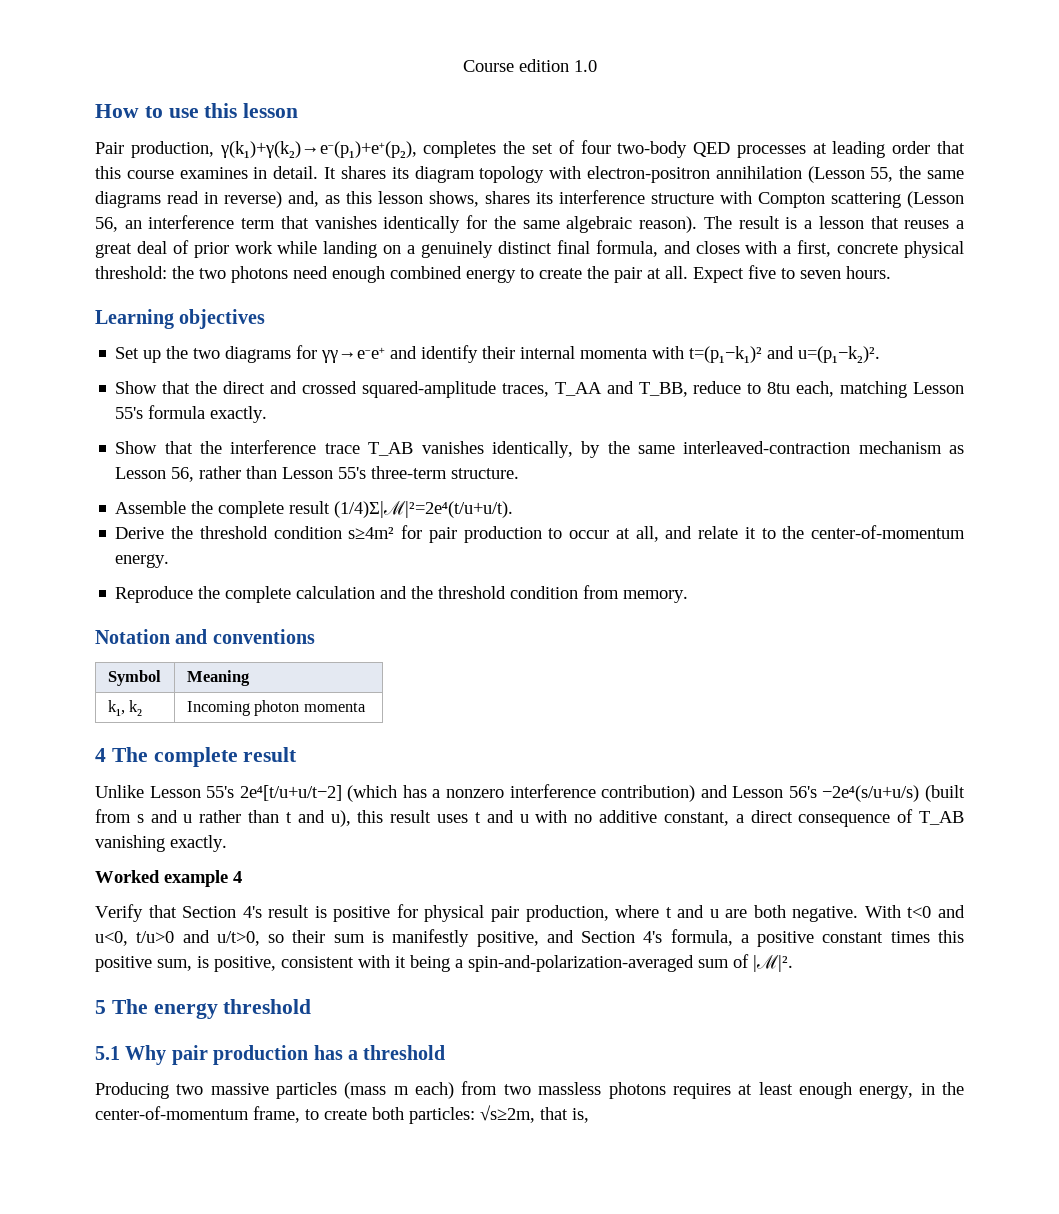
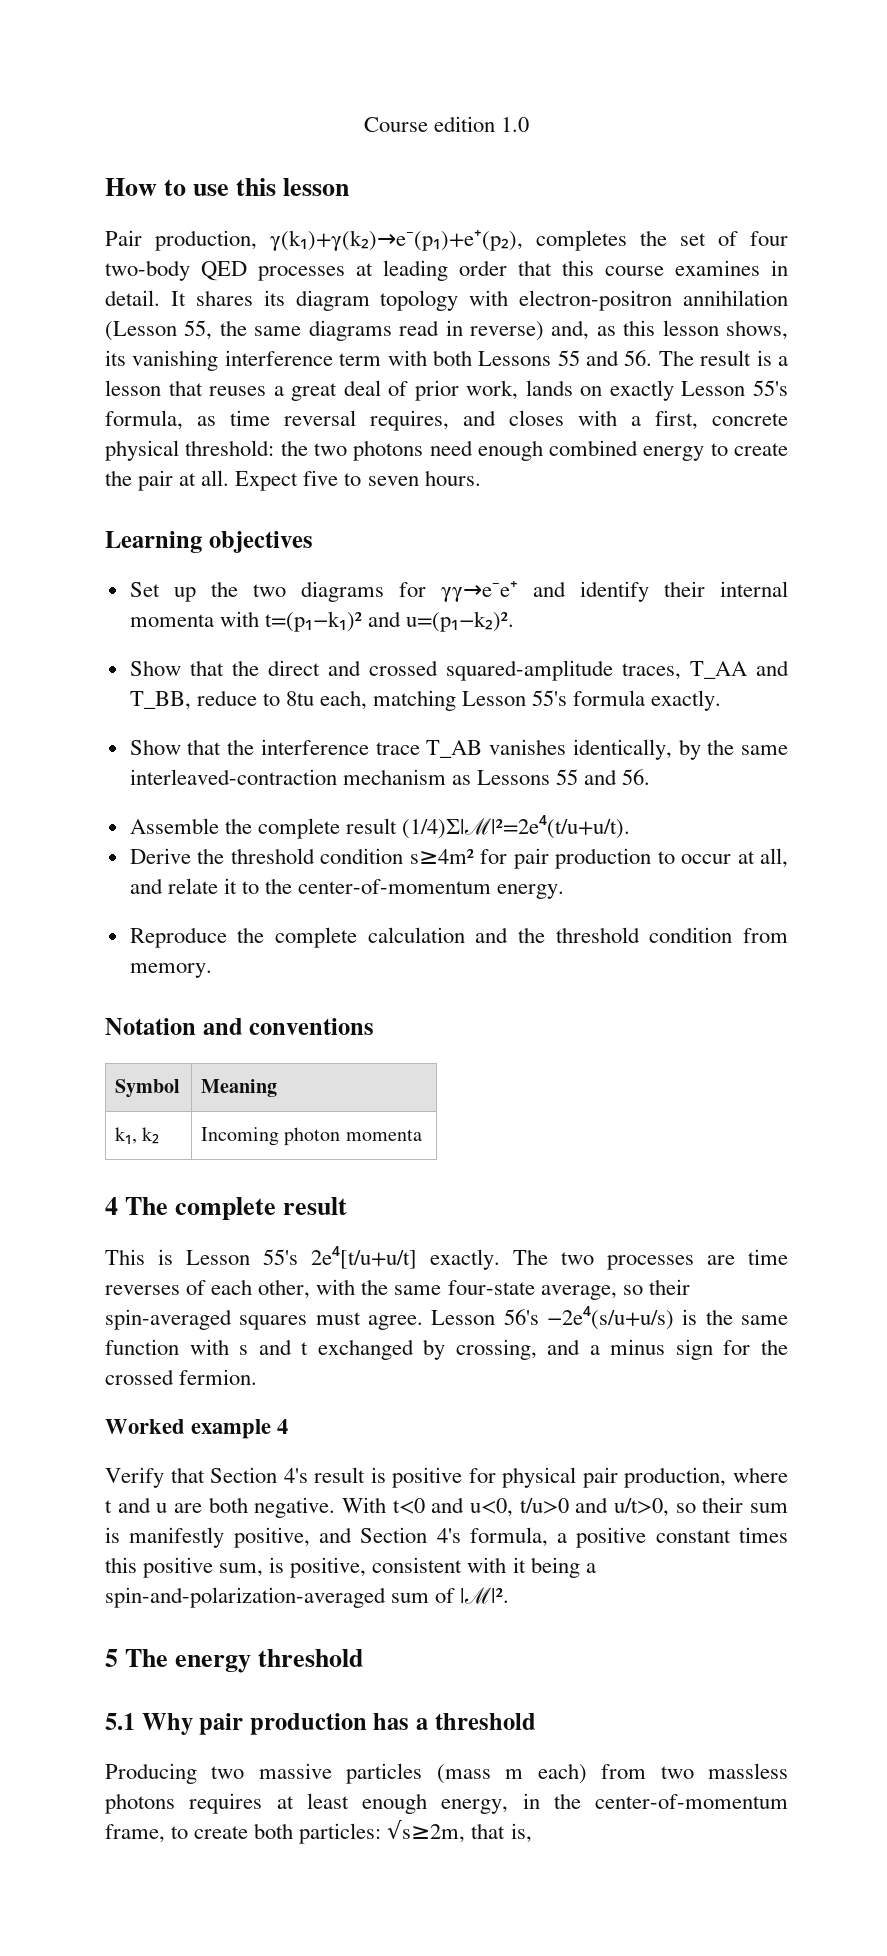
- It shares its diagram topology with electron-positron annihilation (Lesson 55, the same diagrams read in reverse) and, as this lesson shows, shares its interference structure with Compton scattering (Lesson 56, an interference term that vanishes identically for the same algebraic reason). The result is a lesson that reuses a great deal of prior work while landing on a genuinely distinct final formula, and closes with a first, concrete physical threshold: the two photons need enough combined energy to create the pair at all.
+ It shares its diagram topology with electron-positron annihilation (Lesson 55, the same diagrams read in reverse) and, as this lesson shows, its vanishing interference term with both Lessons 55 and 56. The result is a lesson that reuses a great deal of prior work, lands on exactly Lesson 55's formula, as time reversal requires, and closes with a first, concrete physical threshold: the two photons need enough combined energy to create the pair at all.
- Show that the interference trace T_AB vanishes identically, by the same interleaved-contraction mechanism as Lesson 56, rather than Lesson 55's three-term structure.
+ Show that the interference trace T_AB vanishes identically, by the same interleaved-contraction mechanism as Lessons 55 and 56.
- Unlike Lesson 55's 2e⁴[t/u+u/t−2] (which has a nonzero interference contribution) and Lesson 56's −2e⁴(s/u+u/s) (built from s and u rather than t and u), this result uses t and u with no additive constant, a direct consequence of T_AB vanishing exactly.
+ This is Lesson 55's 2e⁴[t/u+u/t] exactly. The two processes are time reverses of each other, with the same four-state average, so their spin-averaged squares must agree. Lesson 56's −2e⁴(s/u+u/s) is the same function with s and t exchanged by crossing, and a minus sign for the crossed fermion.

